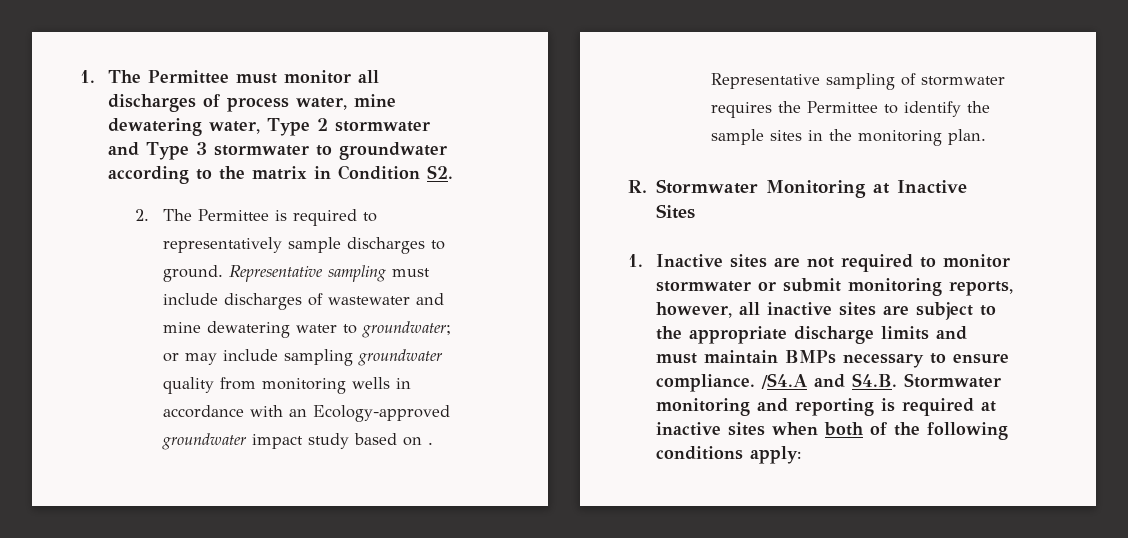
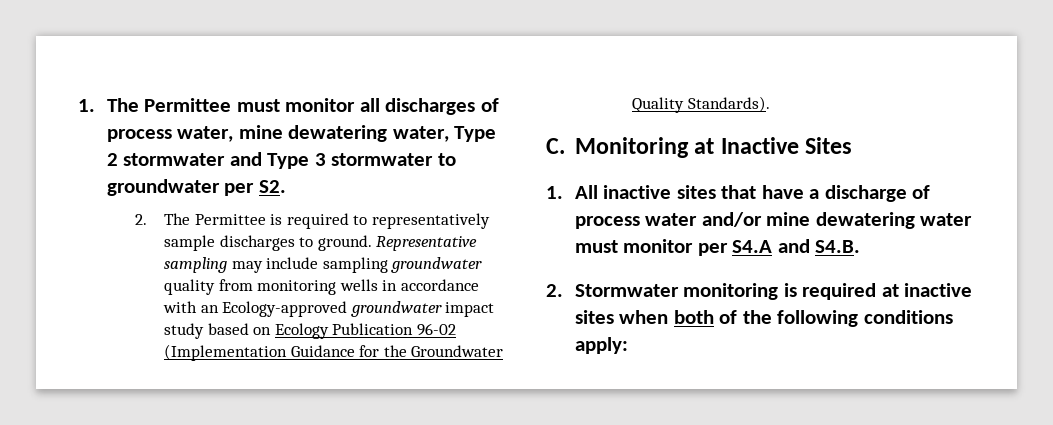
- 1. The Permittee must monitor all discharges of process water, mine dewatering water, Type 2 stormwater and Type 3 stormwater to groundwater according to the matrix in Condition S2.
+ 1. The Permittee must monitor all discharges of process water, mine dewatering water, Type 2 stormwater and Type 3 stormwater to groundwater per S2.
- Representative sampling must include discharges of wastewater and mine dewatering water to groundwater; or may include sampling groundwater quality from monitoring wells in accordance with an Ecology-approved groundwater impact study based on . Representative sampling of stormwater requires the Permittee to identify the sample sites in the monitoring plan.
- R. Stormwater Monitoring at Inactive Sites
+ Representative sampling may include sampling groundwater quality from monitoring wells in accordance with an Ecology-approved groundwater impact study based on Ecology Publication 96-02 (Implementation Guidance for the Groundwater Quality Standards).
+ C. Monitoring at Inactive Sites
- 1. Inactive sites are not required to monitor stormwater or submit monitoring reports, however, all inactive sites are subject to the appropriate discharge limits and must maintain BMPs necessary to ensure compliance. /S4.A and S4.B. Stormwater monitoring and reporting is required at inactive sites when both of the following conditions apply:
+ 1. All inactive sites that have a discharge of process water and/or mine dewatering water must monitor per S4.A and S4.B.
+ 2. Stormwater monitoring is required at inactive sites when both of the following conditions apply:

